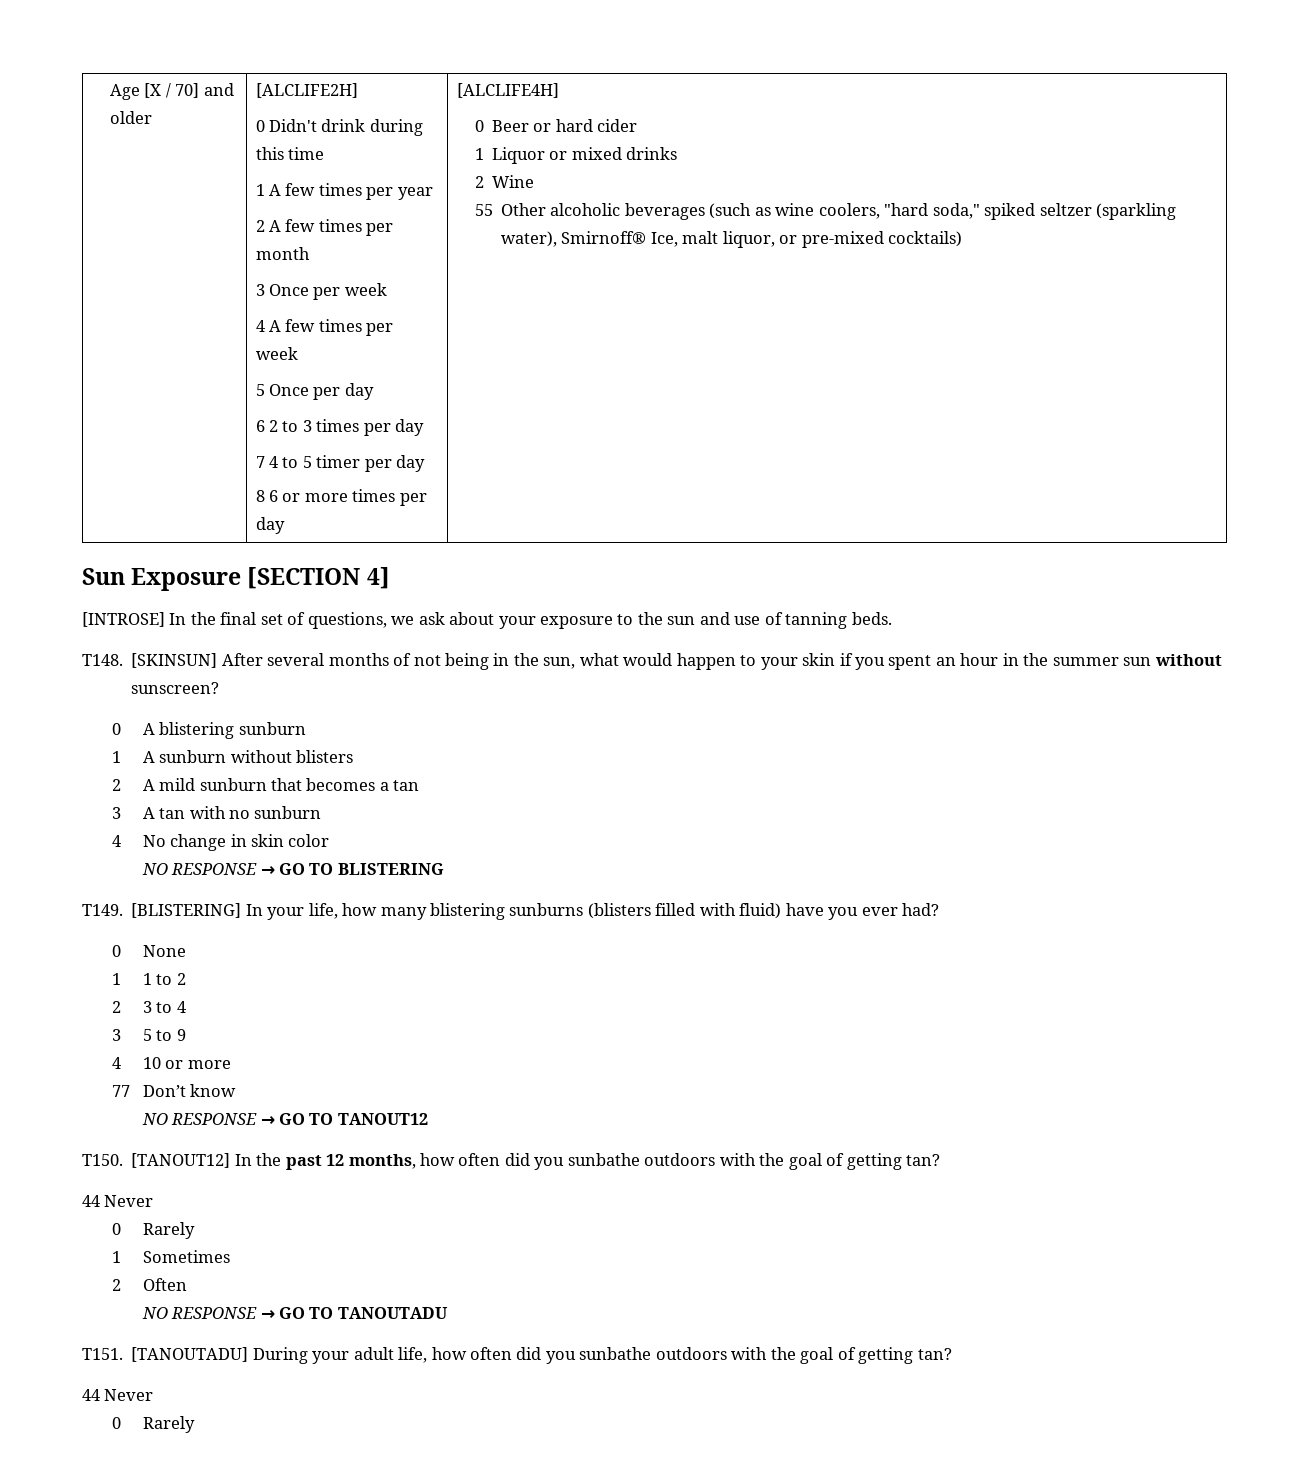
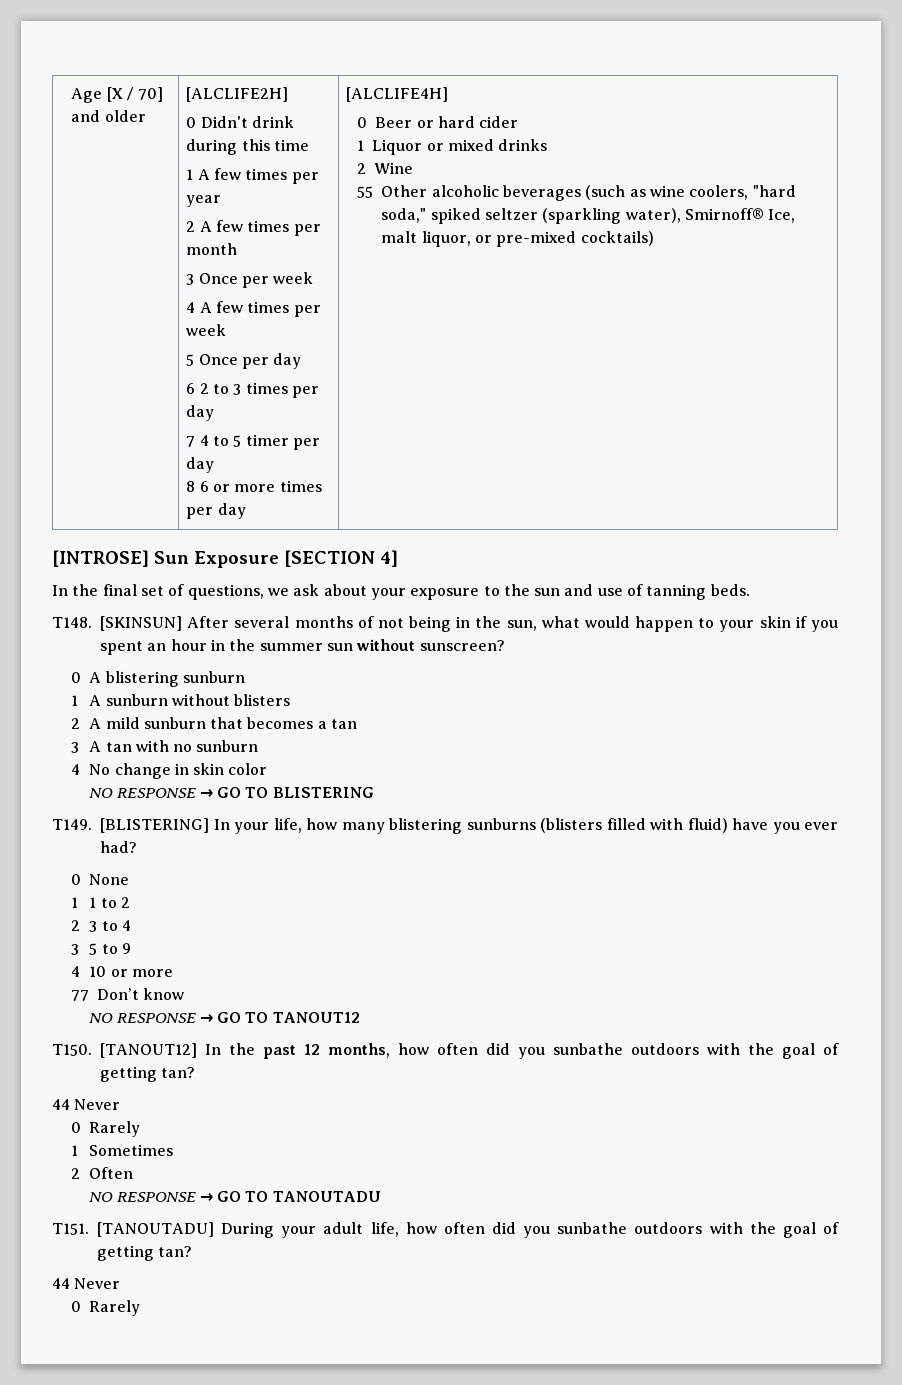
- Sun Exposure [SECTION 4]
+ [INTROSE] Sun Exposure [SECTION 4]
- [INTROSE] In the final set of questions, we ask about your exposure to the sun and use of tanning beds.
+ In the final set of questions, we ask about your exposure to the sun and use of tanning beds.

